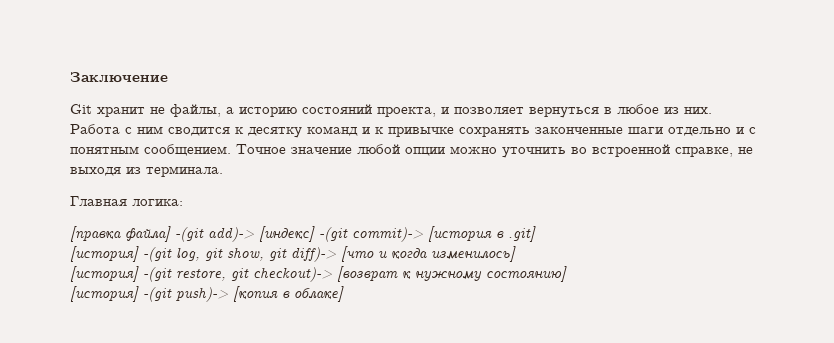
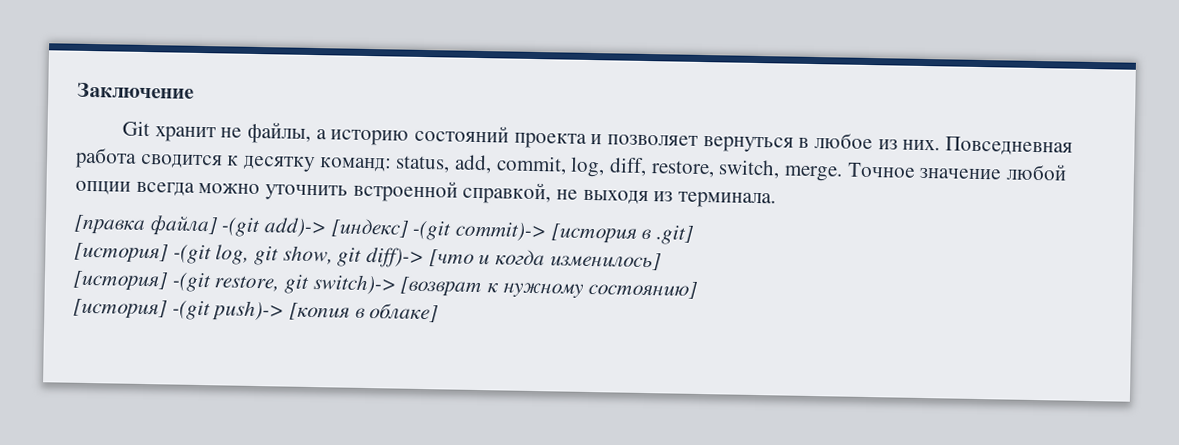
- Git хранит не файлы, а историю состояний проекта, и позволяет вернуться в любое из них.
+ Git хранит не файлы, а историю состояний проекта и позволяет вернуться в любое из них.
- Работа с ним сводится к десятку команд и к привычке сохранять законченные шаги отдельно и с понятным сообщением.
+ Повседневная работа сводится к десятку команд: status, add, commit, log, diff, restore, switch, merge.
- Точное значение любой опции можно уточнить во встроенной справке, не выходя из терминала.
+ Точное значение любой опции всегда можно уточнить встроенной справкой, не выходя из терминала.
- Главная логика:
- [история] -(git restore, git checkout)-> [возврат к нужному состоянию]
+ [история] -(git restore, git switch)-> [возврат к нужному состоянию]

